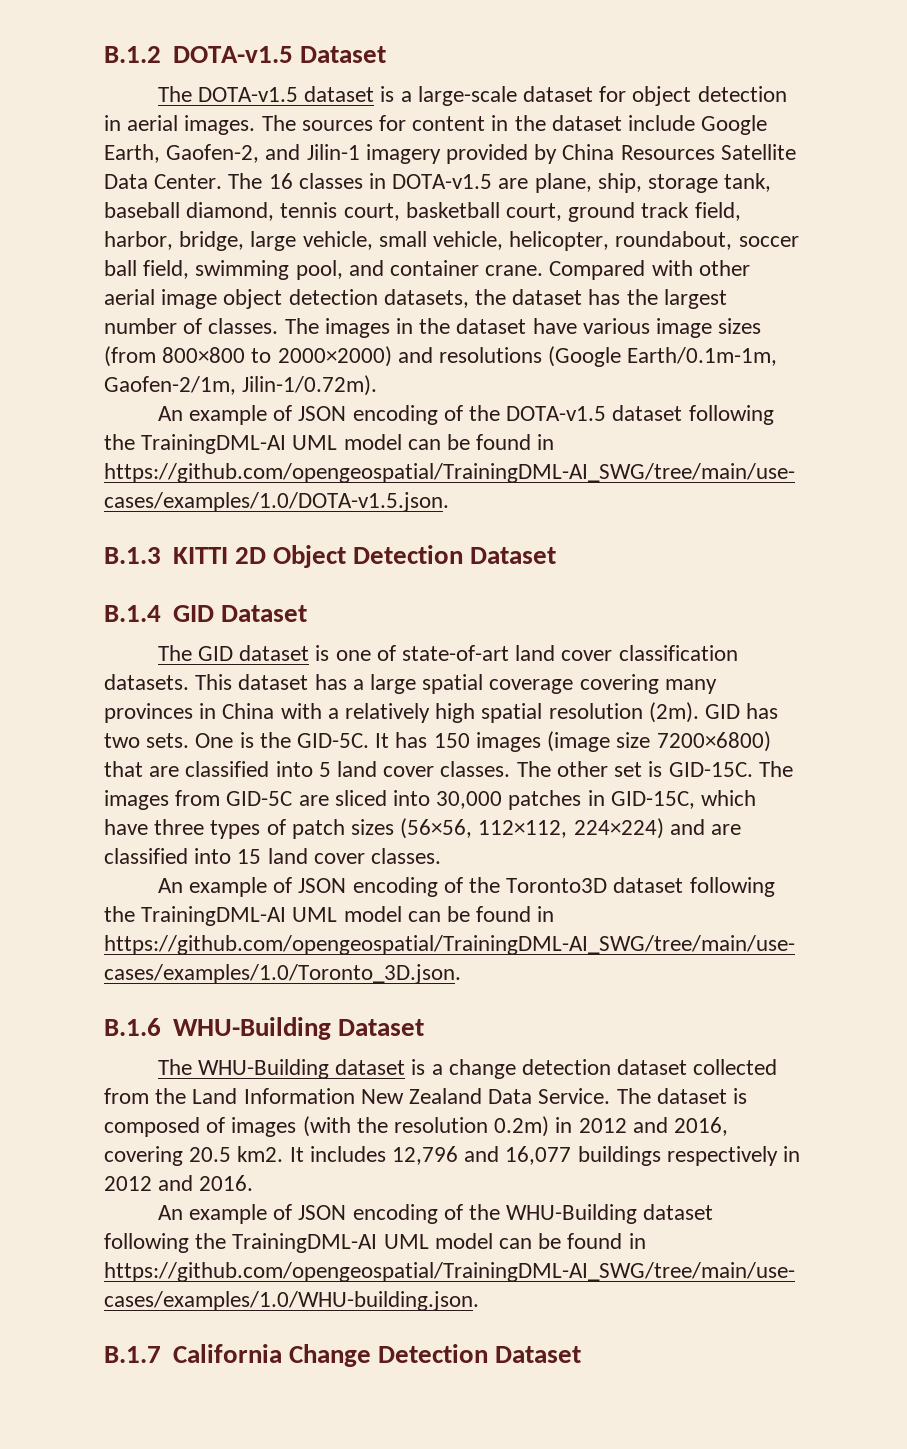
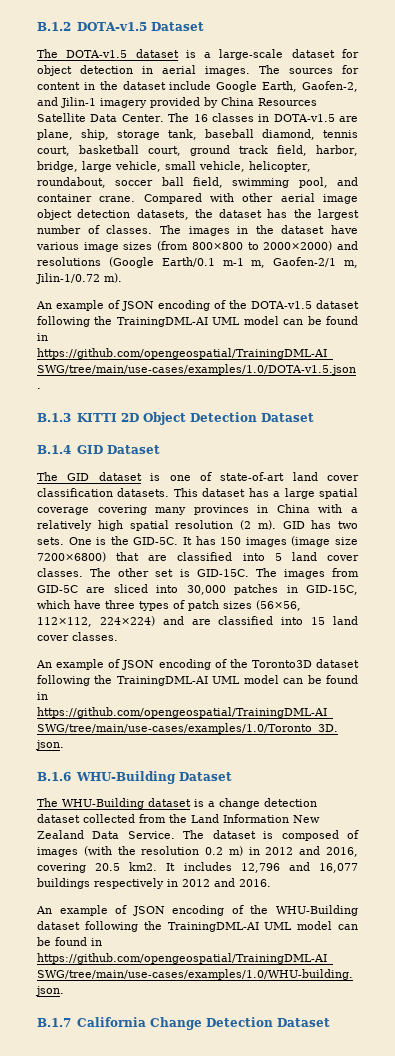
- The images in the dataset have various image sizes (from 800×800 to 2000×2000) and resolutions (Google Earth/0.1m-1m, Gaofen-2/1m, Jilin-1/0.72m).
+ The images in the dataset have various image sizes (from 800×800 to 2000×2000) and resolutions (Google Earth/0.1 m-1 m, Gaofen-2/1 m, Jilin-1/0.72 m).
- This dataset has a large spatial coverage covering many provinces in China with a relatively high spatial resolution (2m).
+ This dataset has a large spatial coverage covering many provinces in China with a relatively high spatial resolution (2 m).
- The dataset is composed of images (with the resolution 0.2m) in 2012 and 2016, covering 20.5 km2.
+ The dataset is composed of images (with the resolution 0.2 m) in 2012 and 2016, covering 20.5 km2.

